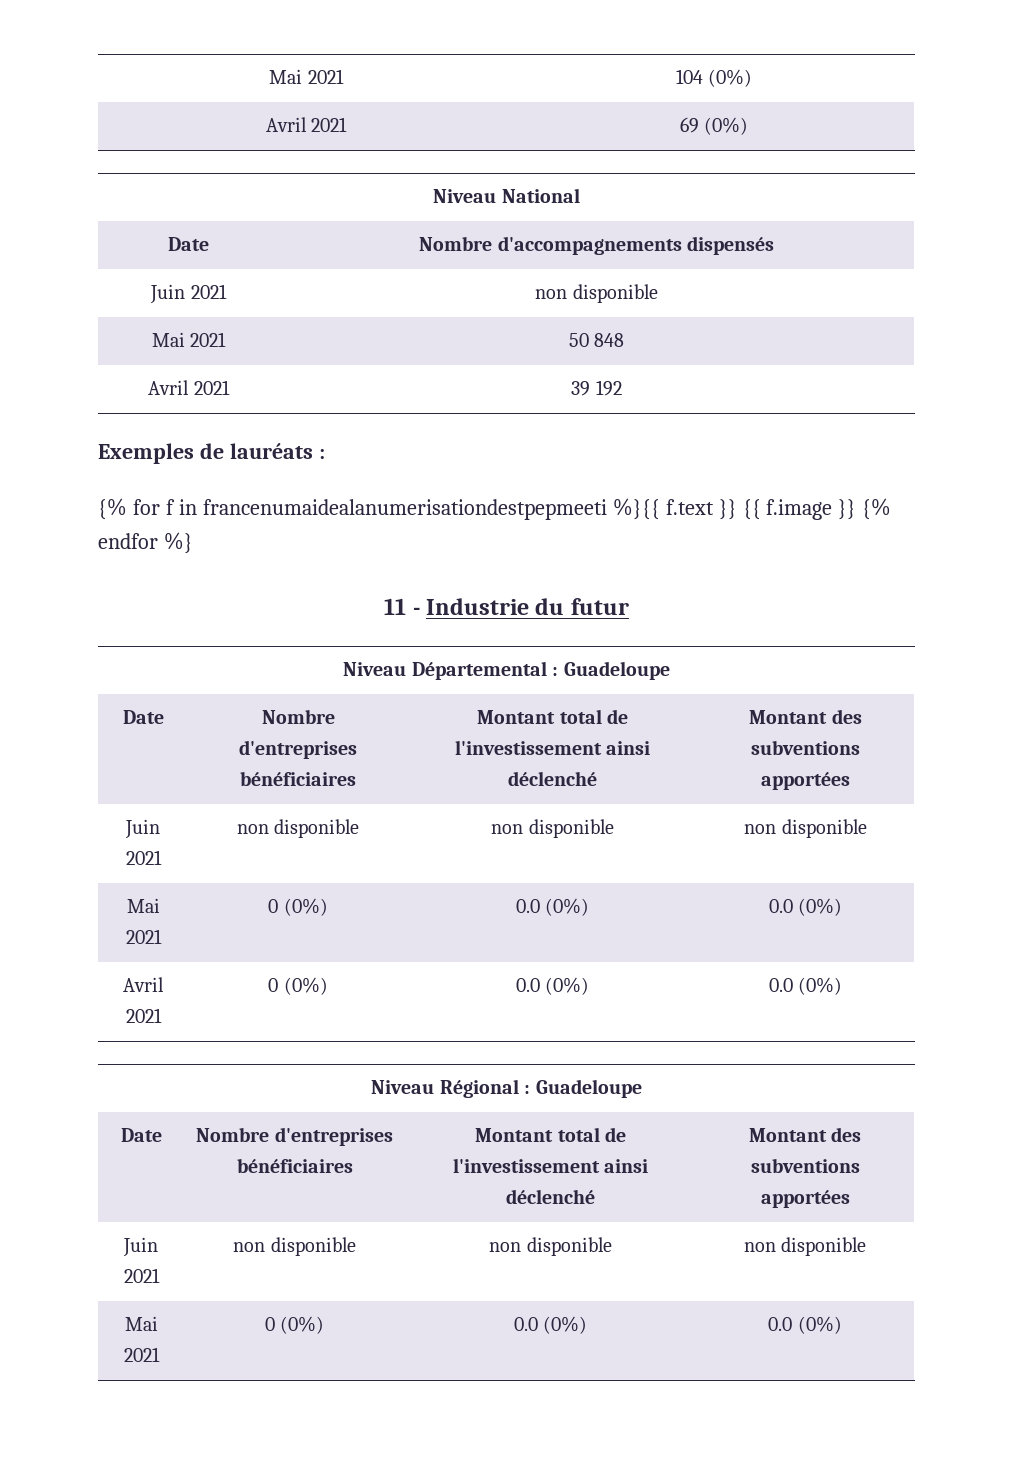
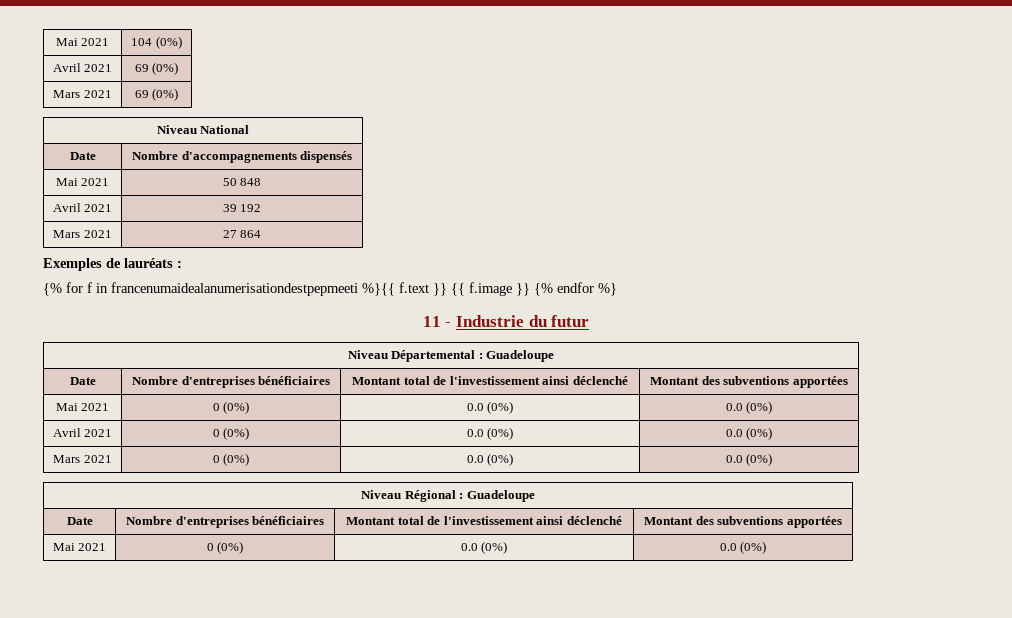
+ Mars 2021 | 69 (0%)
  Date | Nombre d'accompagnements dispensés
- Juin 2021 | non disponible
+ Mars 2021 | 27 864
  Niveau Départemental : Guadeloupe
  Date | Nombre d'entreprises bénéficiaires | Montant total de l'investissement ainsi déclenché | Montant des subventions apportées
- Juin 2021 | non disponible | non disponible | non disponible
+ Mars 2021 | 0 (0%) | 0.0 (0%) | 0.0 (0%)
  Niveau Régional : Guadeloupe
  Date | Nombre d'entreprises bénéficiaires | Montant total de l'investissement ainsi déclenché | Montant des subventions apportées
- Juin 2021 | non disponible | non disponible | non disponible

